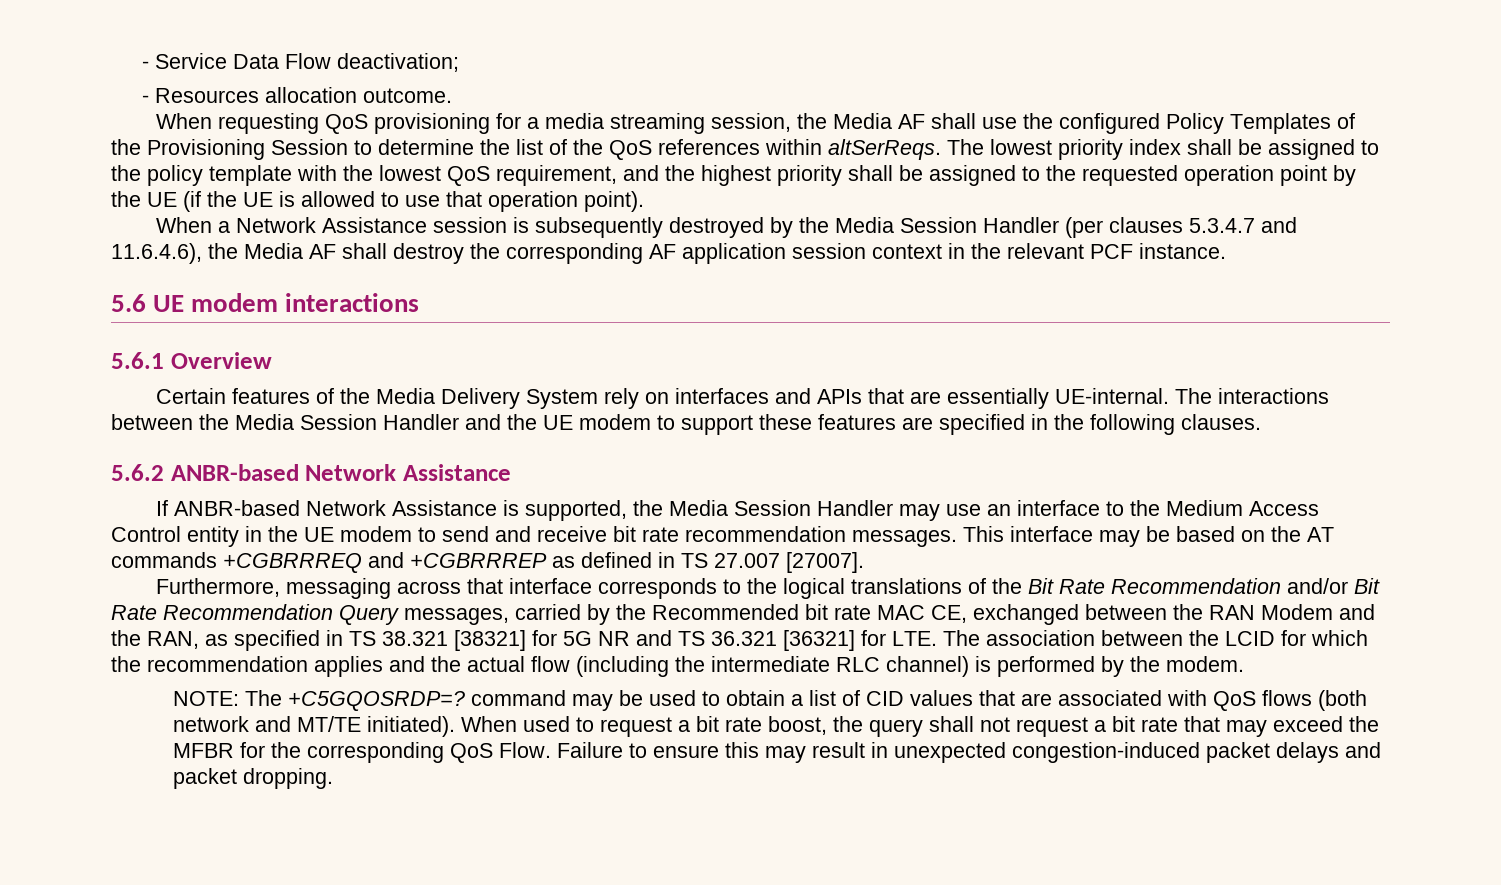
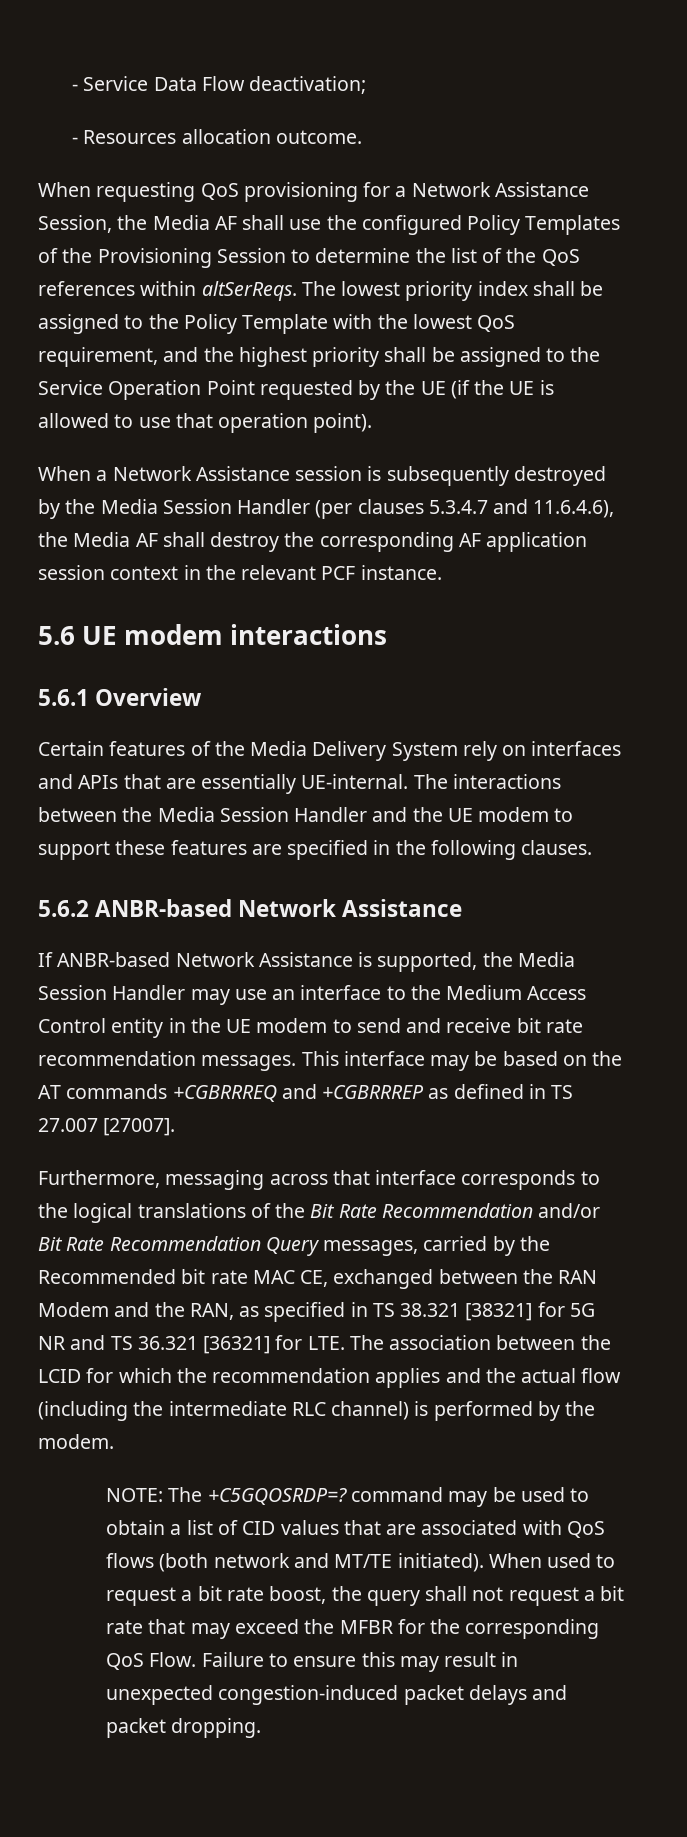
- When requesting QoS provisioning for a media streaming session, the Media AF shall use the configured Policy Templates of the Provisioning Session to determine the list of the QoS references within altSerReqs.
+ When requesting QoS provisioning for a Network Assistance Session, the Media AF shall use the configured Policy Templates of the Provisioning Session to determine the list of the QoS references within altSerReqs.
- The lowest priority index shall be assigned to the policy template with the lowest QoS requirement, and the highest priority shall be assigned to the requested operation point by the UE (if the UE is allowed to use that operation point).
+ The lowest priority index shall be assigned to the Policy Template with the lowest QoS requirement, and the highest priority shall be assigned to the Service Operation Point requested by the UE (if the UE is allowed to use that operation point).

